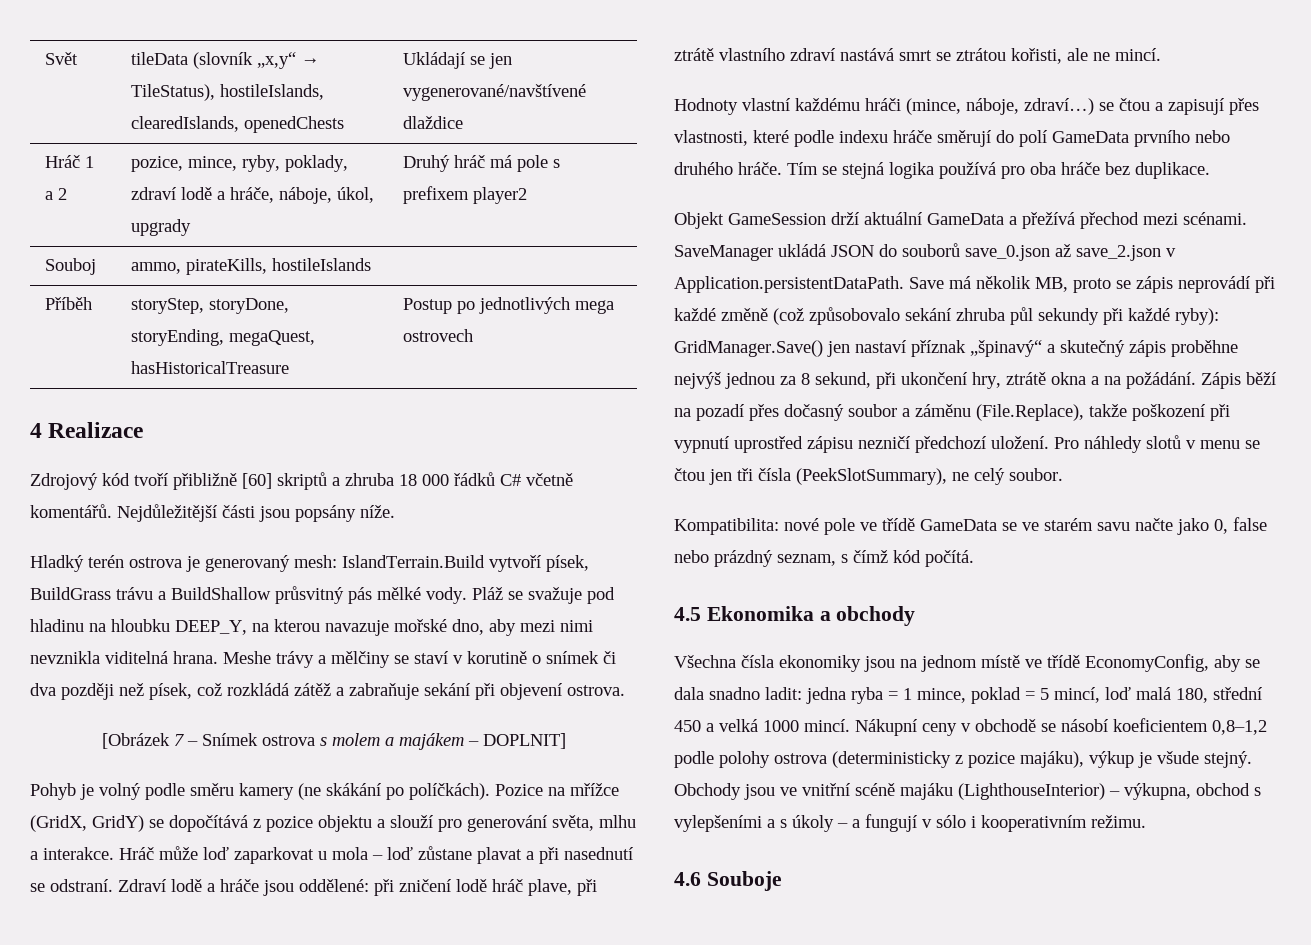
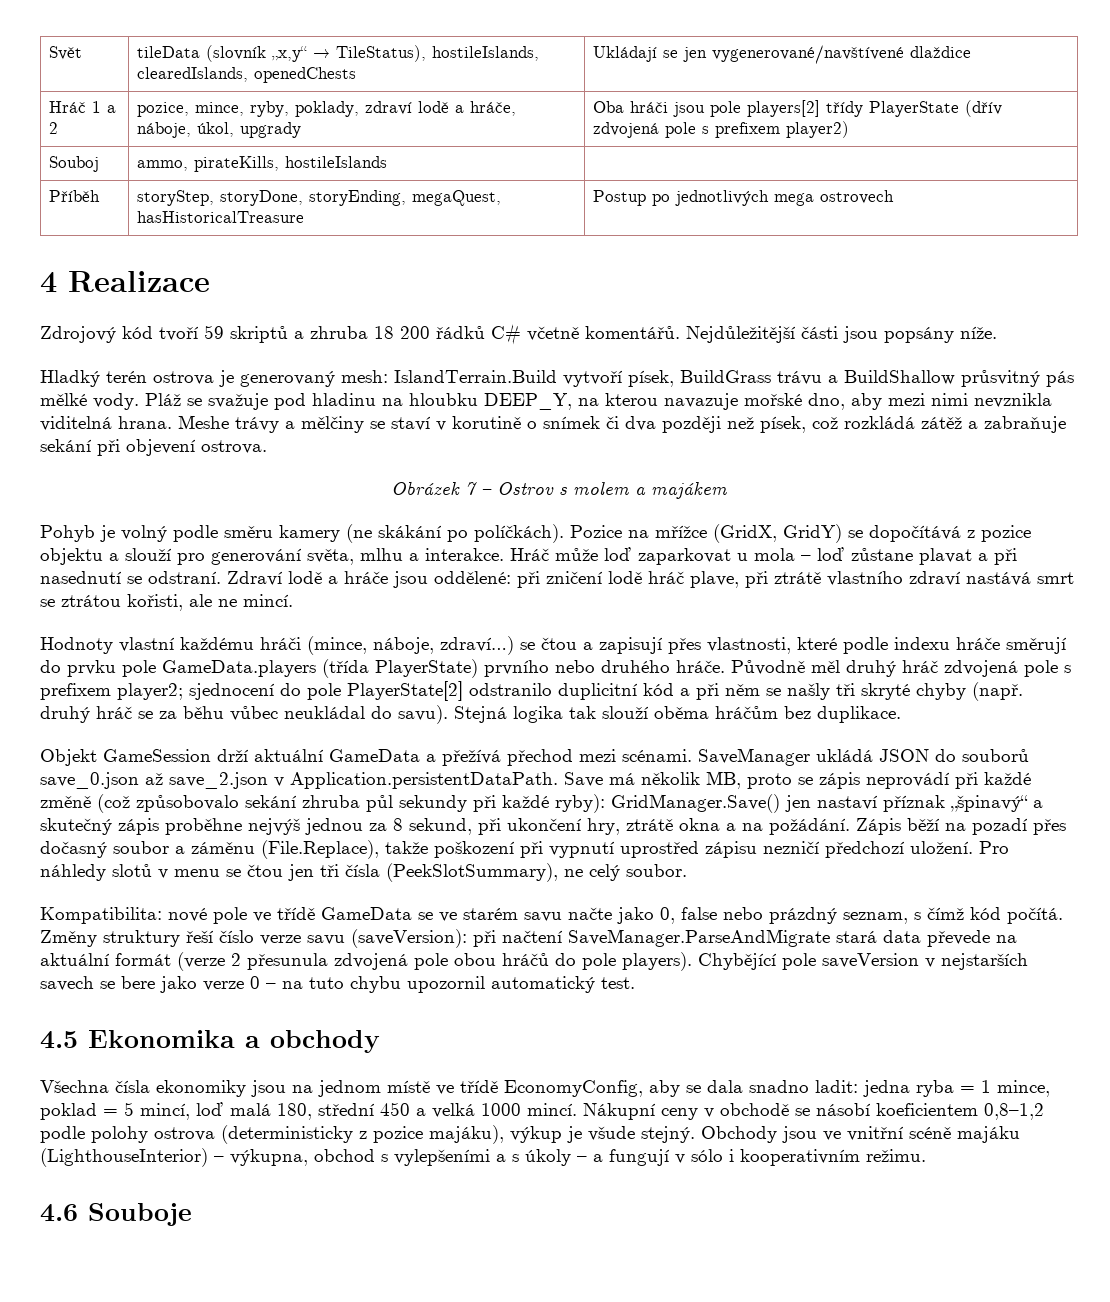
- Hráč 1 a 2 | pozice, mince, ryby, poklady, zdraví lodě a hráče, náboje, úkol, upgrady | Druhý hráč má pole s prefixem player2
+ Hráč 1 a 2 | pozice, mince, ryby, poklady, zdraví lodě a hráče, náboje, úkol, upgrady | Oba hráči jsou pole players[2] třídy PlayerState (dřív zdvojená pole s prefixem player2)
- Zdrojový kód tvoří přibližně [60] skriptů a zhruba 18 000 řádků C# včetně komentářů.
+ Zdrojový kód tvoří 59 skriptů a zhruba 18 200 řádků C# včetně komentářů.
- [Obrázek 7 – Snímek ostrova s molem a majákem – DOPLNIT]
+ Obrázek 7 – Ostrov s molem a majákem
- Hodnoty vlastní každému hráči (mince, náboje, zdraví…) se čtou a zapisují přes vlastnosti, které podle indexu hráče směrují do polí GameData prvního nebo druhého hráče. Tím se stejná logika používá pro oba hráče bez duplikace.
+ Hodnoty vlastní každému hráči (mince, náboje, zdraví…) se čtou a zapisují přes vlastnosti, které podle indexu hráče směrují do prvku pole GameData.players (třída PlayerState) prvního nebo druhého hráče. Původně měl druhý hráč zdvojená pole s prefixem player2; sjednocení do pole PlayerState[2] odstranilo duplicitní kód a při něm se našly tři skryté chyby (např. druhý hráč se za běhu vůbec neukládal do savu). Stejná logika tak slouží oběma hráčům bez duplikace.
+ Změny struktury řeší číslo verze savu (saveVersion): při načtení SaveManager.ParseAndMigrate stará data převede na aktuální formát (verze 2 přesunula zdvojená pole obou hráčů do pole players). Chybějící pole saveVersion v nejstarších savech se bere jako verze 0 – na tuto chybu upozornil automatický test.

